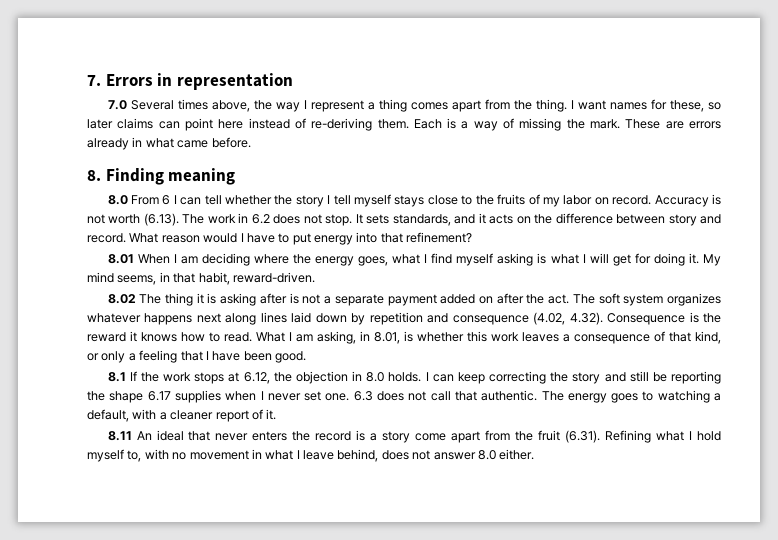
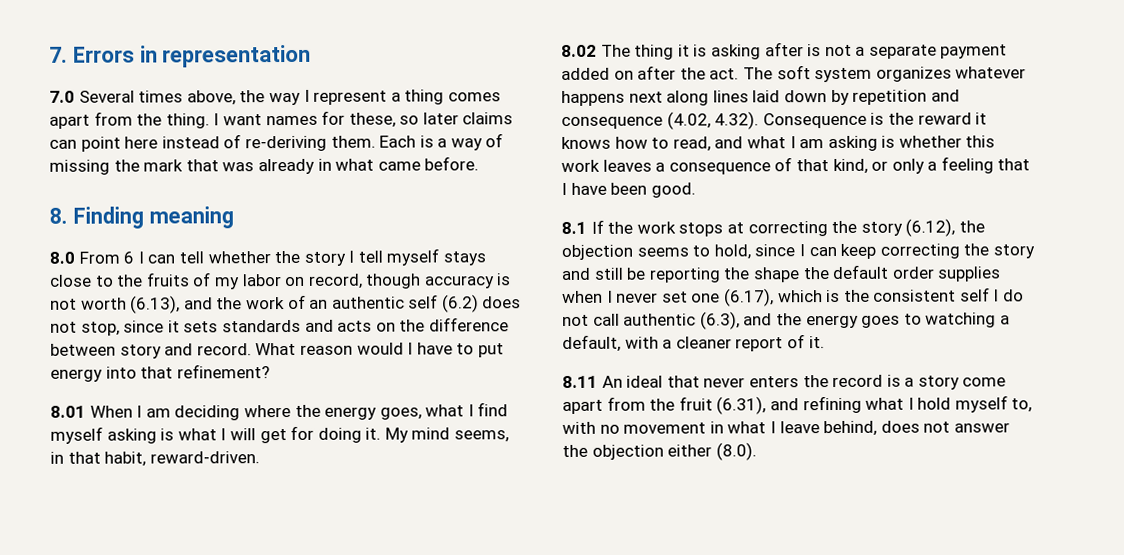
- Each is a way of missing the mark. These are errors already in what came before.
+ Each is a way of missing the mark that was already in what came before.
- 8.0 From 6 I can tell whether the story I tell myself stays close to the fruits of my labor on record. Accuracy is not worth (6.13). The work in 6.2 does not stop. It sets standards, and it acts on the difference between story and record.
+ 8.0 From 6 I can tell whether the story I tell myself stays close to the fruits of my labor on record, though accuracy is not worth (6.13), and the work of an authentic self (6.2) does not stop, since it sets standards and acts on the difference between story and record.
- The soft system organizes whatever happens next along lines laid down by repetition and consequence (4.02, 4.32). Consequence is the reward it knows how to read. What I am asking, in 8.01, is whether this work leaves a consequence of that kind, or only a feeling that I have been good.
+ The soft system organizes whatever happens next along lines laid down by repetition and consequence (4.02, 4.32). Consequence is the reward it knows how to read, and what I am asking is whether this work leaves a consequence of that kind, or only a feeling that I have been good.
- 8.1 If the work stops at 6.12, the objection in 8.0 holds. I can keep correcting the story and still be reporting the shape 6.17 supplies when I never set one. 6.3 does not call that authentic. The energy goes to watching a default, with a cleaner report of it.
+ 8.1 If the work stops at correcting the story (6.12), the objection seems to hold, since I can keep correcting the story and still be reporting the shape the default order supplies when I never set one (6.17), which is the consistent self I do not call authentic (6.3), and the energy goes to watching a default, with a cleaner report of it.
- 8.11 An ideal that never enters the record is a story come apart from the fruit (6.31). Refining what I hold myself to, with no movement in what I leave behind, does not answer 8.0 either.
+ 8.11 An ideal that never enters the record is a story come apart from the fruit (6.31), and refining what I hold myself to, with no movement in what I leave behind, does not answer the objection either (8.0).

